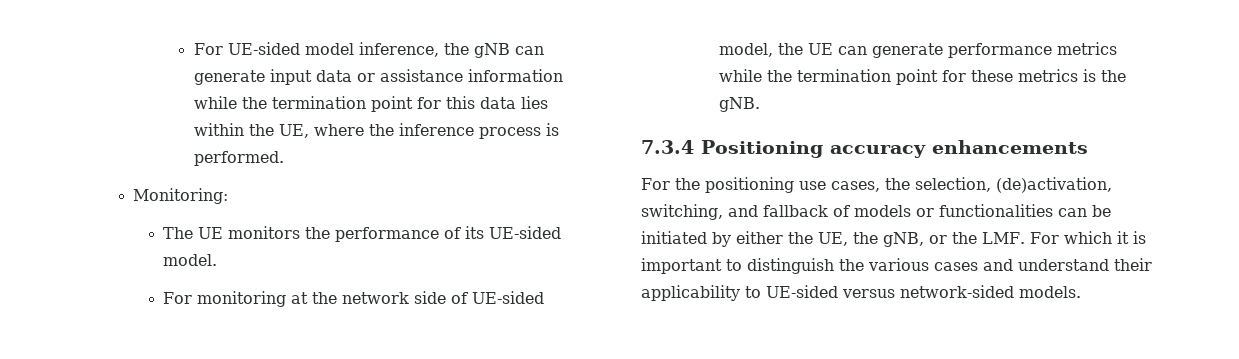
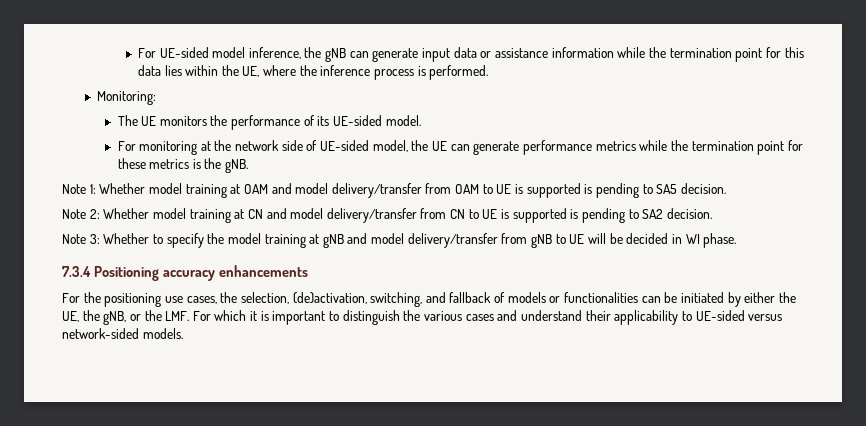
+ Note 1: Whether model training at OAM and model delivery/transfer from OAM to UE is supported is pending to SA5 decision.
+ Note 2: Whether model training at CN and model delivery/transfer from CN to UE is supported is pending to SA2 decision.
+ Note 3: Whether to specify the model training at gNB and model delivery/transfer from gNB to UE will be decided in WI phase.

